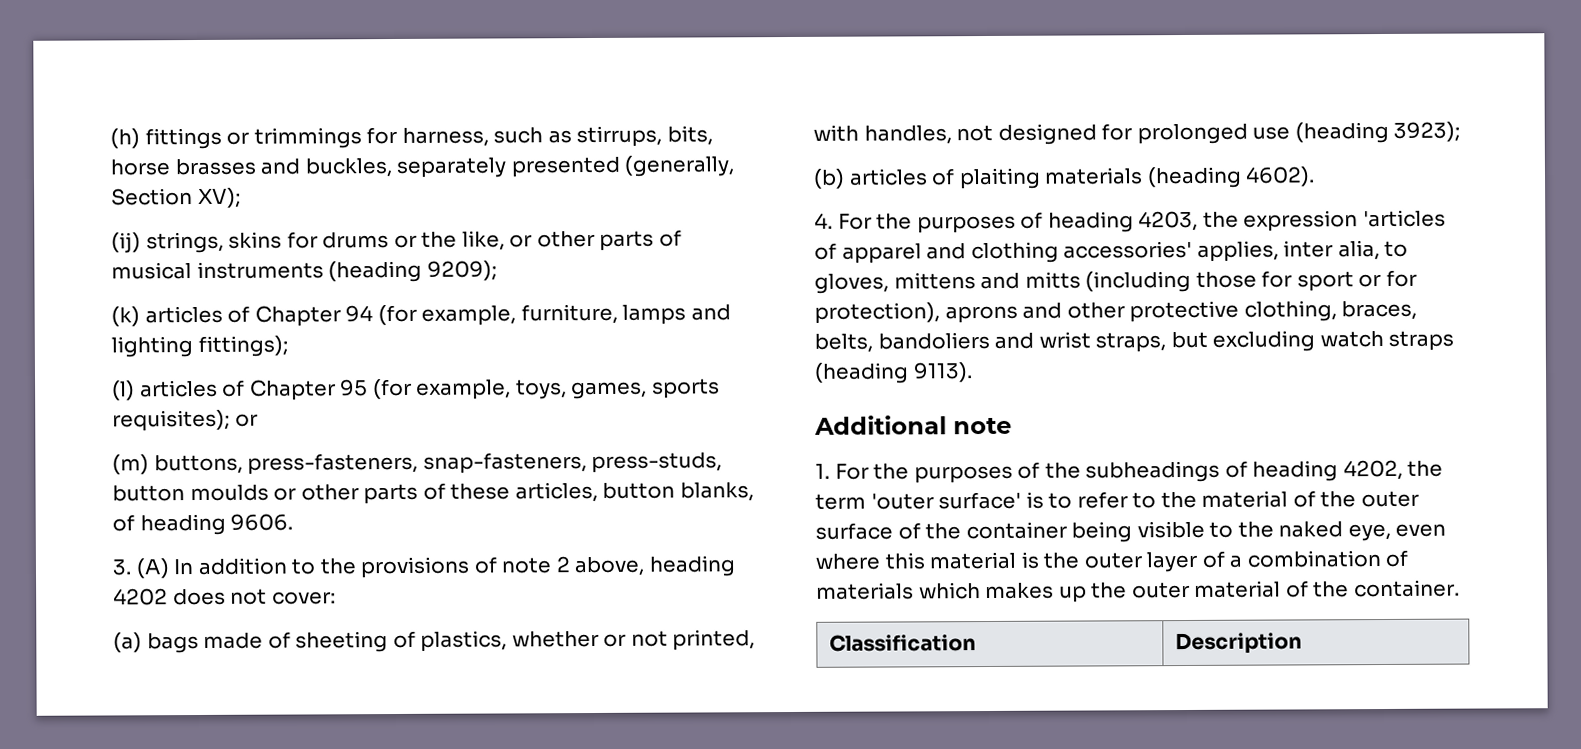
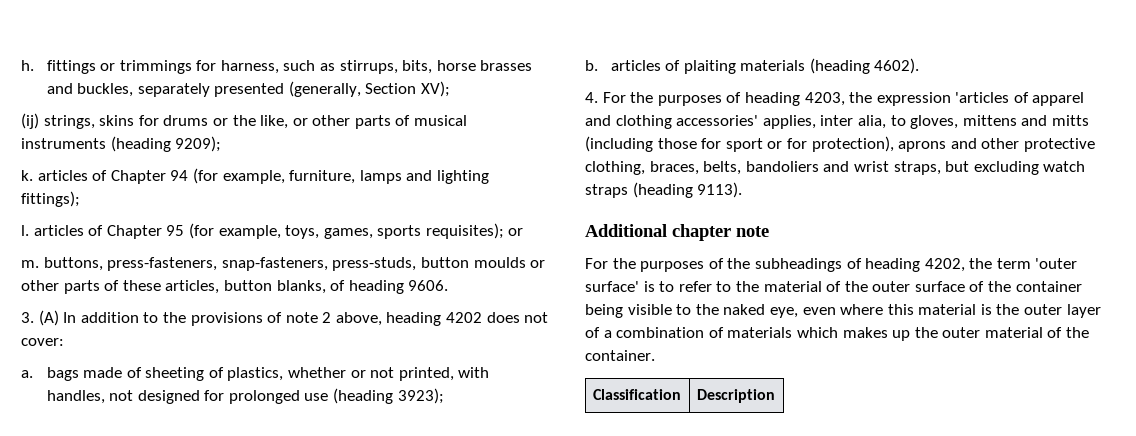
- (h) fittings or trimmings for harness, such as stirrups, bits, horse brasses and buckles, separately presented (generally, Section XV);
+ h. fittings or trimmings for harness, such as stirrups, bits, horse brasses and buckles, separately presented (generally, Section XV);
- (k) articles of Chapter 94 (for example, furniture, lamps and lighting fittings);
+ k. articles of Chapter 94 (for example, furniture, lamps and lighting fittings);
- (l) articles of Chapter 95 (for example, toys, games, sports requisites); or
+ l. articles of Chapter 95 (for example, toys, games, sports requisites); or
- (m) buttons, press-fasteners, snap-fasteners, press-studs, button moulds or other parts of these articles, button blanks, of heading 9606.
+ m. buttons, press-fasteners, snap-fasteners, press-studs, button moulds or other parts of these articles, button blanks, of heading 9606.
- (a) bags made of sheeting of plastics, whether or not printed, with handles, not designed for prolonged use (heading 3923);
+ a. bags made of sheeting of plastics, whether or not printed, with handles, not designed for prolonged use (heading 3923);
- (b) articles of plaiting materials (heading 4602).
+ b. articles of plaiting materials (heading 4602).
- Additional note
+ Additional chapter note
- 1. For the purposes of the subheadings of heading 4202, the term 'outer surface' is to refer to the material of the outer surface of the container being visible to the naked eye, even where this material is the outer layer of a combination of materials which makes up the outer material of the container.
+ For the purposes of the subheadings of heading 4202, the term 'outer surface' is to refer to the material of the outer surface of the container being visible to the naked eye, even where this material is the outer layer of a combination of materials which makes up the outer material of the container.

